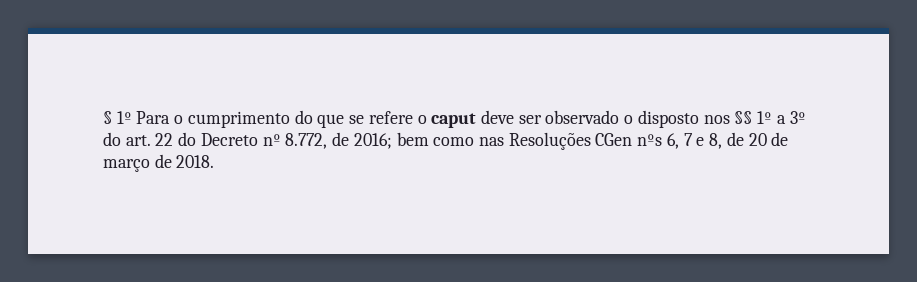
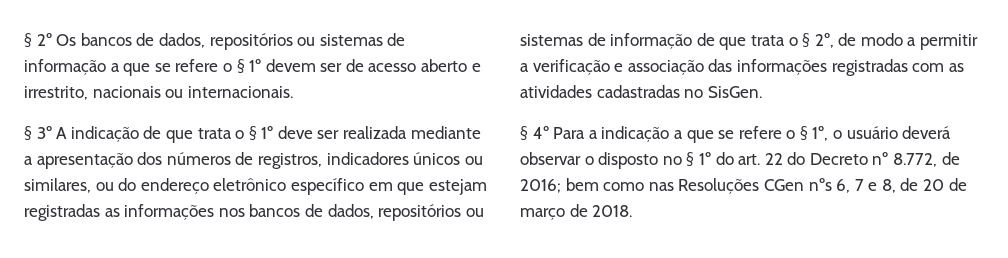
- § 1º Para o cumprimento do que se refere o caput deve ser observado o disposto nos §§ 1º a 3º do art. 22 do Decreto nº 8.772, de 2016; bem como nas Resoluções CGen nºs 6, 7 e 8, de 20 de março de 2018.
+ § 2º Os bancos de dados, repositórios ou sistemas de informação a que se refere o § 1º devem ser de acesso aberto e irrestrito, nacionais ou internacionais.
+ § 3º A indicação de que trata o § 1º deve ser realizada mediante a apresentação dos números de registros, indicadores únicos ou similares, ou do endereço eletrônico específico em que estejam registradas as informações nos bancos de dados, repositórios ou sistemas de informação de que trata o § 2º, de modo a permitir a verificação e associação das informações registradas com as atividades cadastradas no SisGen.
+ § 4º Para a indicação a que se refere o § 1º, o usuário deverá observar o disposto no § 1º do art. 22 do Decreto nº 8.772, de 2016; bem como nas Resoluções CGen nºs 6, 7 e 8, de 20 de março de 2018.

